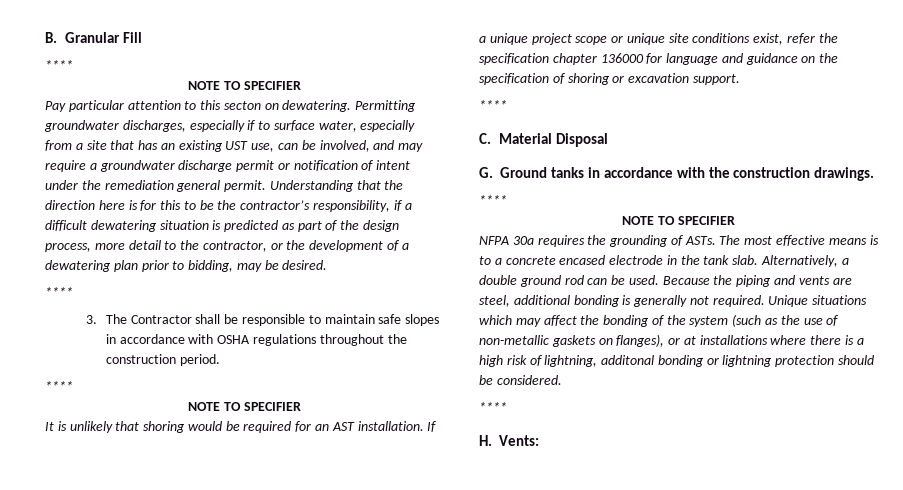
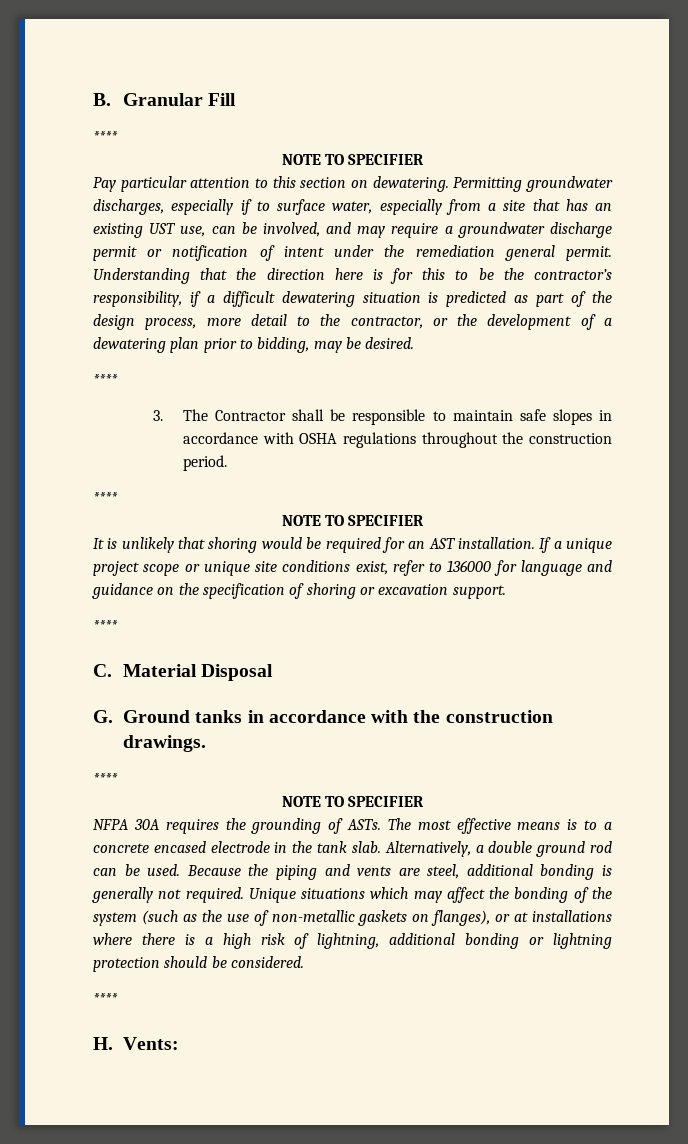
- Pay particular attention to this secton on dewatering.
+ Pay particular attention to this section on dewatering.
- If a unique project scope or unique site conditions exist, refer the specification chapter 136000 for language and guidance on the specification of shoring or excavation support.
+ If a unique project scope or unique site conditions exist, refer to 136000 for language and guidance on the specification of shoring or excavation support.
- NFPA 30a requires the grounding of ASTs.
+ NFPA 30A requires the grounding of ASTs.
- Unique situations which may affect the bonding of the system (such as the use of non-metallic gaskets on flanges), or at installations where there is a high risk of lightning, additonal bonding or lightning protection should be considered.
+ Unique situations which may affect the bonding of the system (such as the use of non-metallic gaskets on flanges), or at installations where there is a high risk of lightning, additional bonding or lightning protection should be considered.

